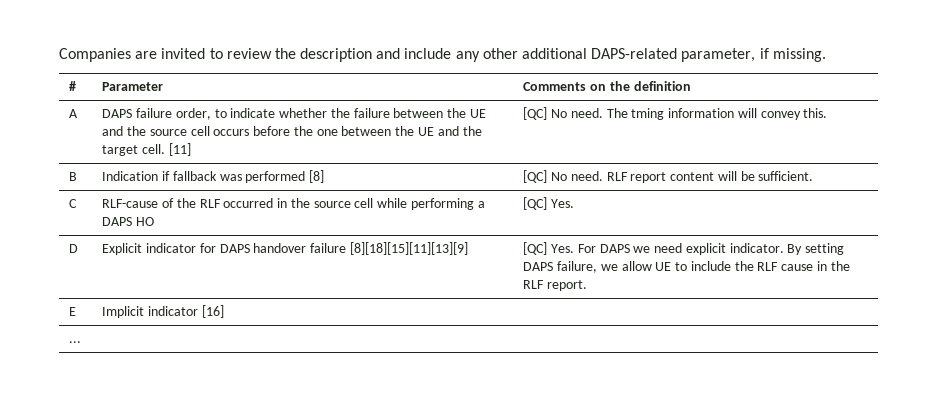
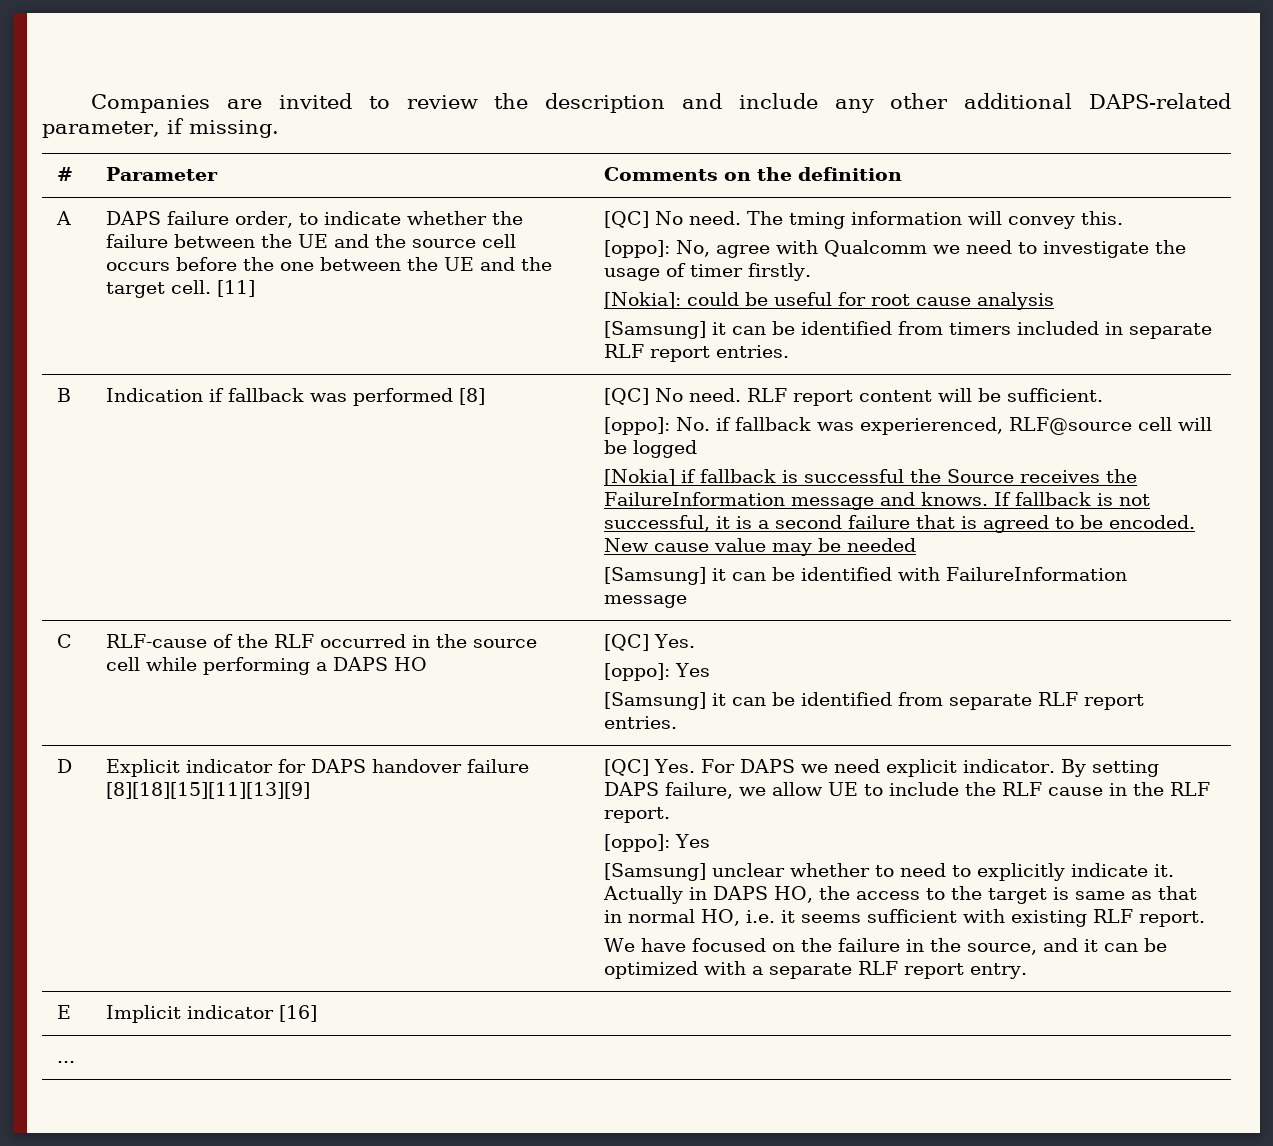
+ [oppo]: No, agree with Qualcomm we need to investigate the usage of timer firstly.
+ [Nokia]: could be useful for root cause analysis
+ [Samsung] it can be identified from timers included in separate RLF report entries.
+ [oppo]: No. if fallback was experierenced, RLF@source cell will be logged
+ [Nokia] if fallback is successful the Source receives the FailureInformation message and knows. If fallback is not successful, it is a second failure that is agreed to be encoded. New cause value may be needed
+ [Samsung] it can be identified with FailureInformation message
  C | RLF-cause of the RLF occurred in the source cell while performing a DAPS HO | [QC] Yes.
+ [oppo]: Yes
+ [Samsung] it can be identified from separate RLF report entries.
  By setting DAPS failure, we allow UE to include the RLF cause in the RLF report.
+ [oppo]: Yes
+ [Samsung] unclear whether to need to explicitly indicate it. Actually in DAPS HO, the access to the target is same as that in normal HO, i.e. it seems sufficient with existing RLF report.
+ We have focused on the failure in the source, and it can be optimized with a separate RLF report entry.

